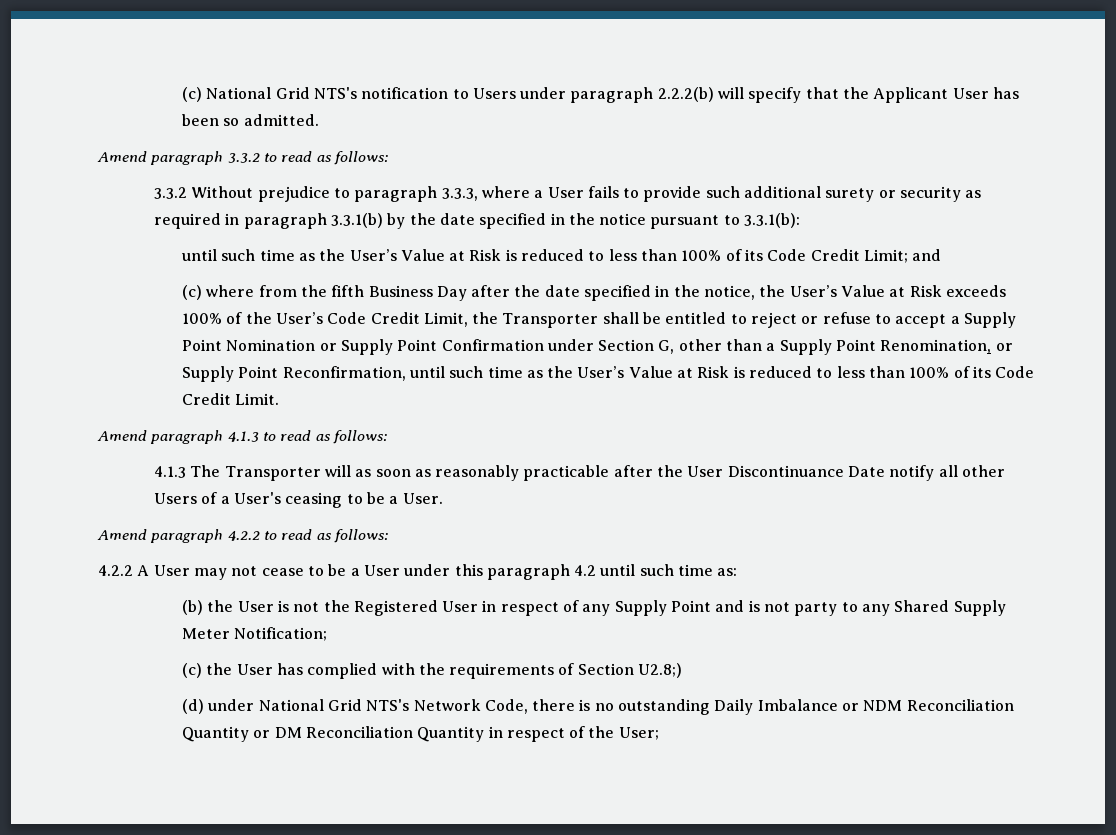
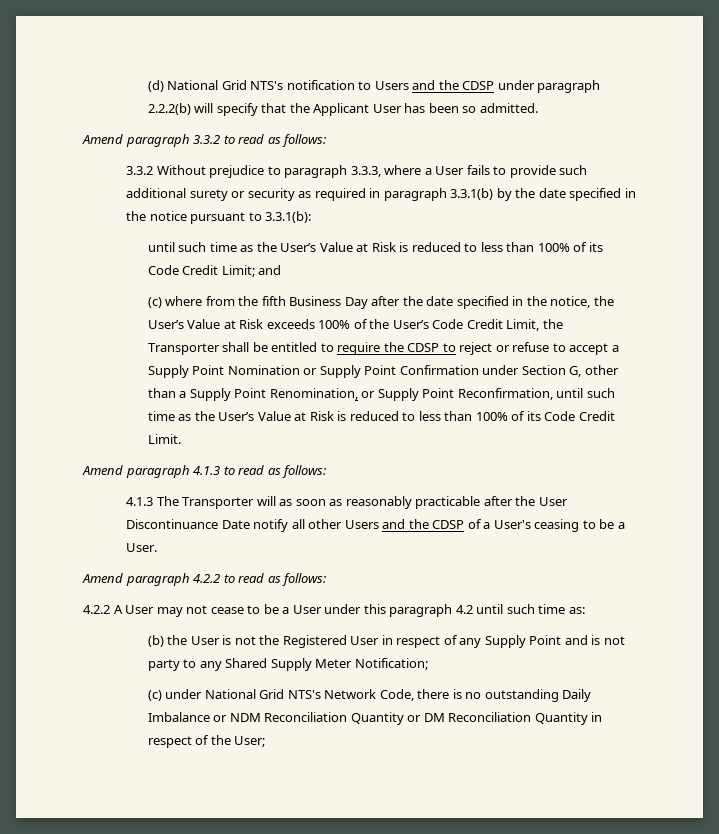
- (c) National Grid NTS's notification to Users under paragraph 2.2.2(b) will specify that the Applicant User has been so admitted.
+ (d) National Grid NTS's notification to Users and the CDSP under paragraph 2.2.2(b) will specify that the Applicant User has been so admitted.
- (c) where from the fifth Business Day after the date specified in the notice, the User’s Value at Risk exceeds 100% of the User’s Code Credit Limit, the Transporter shall be entitled to reject or refuse to accept a Supply Point Nomination or Supply Point Confirmation under Section G, other than a Supply Point Renomination, or Supply Point Reconfirmation, until such time as the User’s Value at Risk is reduced to less than 100% of its Code Credit Limit.
+ (c) where from the fifth Business Day after the date specified in the notice, the User’s Value at Risk exceeds 100% of the User’s Code Credit Limit, the Transporter shall be entitled to require the CDSP to reject or refuse to accept a Supply Point Nomination or Supply Point Confirmation under Section G, other than a Supply Point Renomination, or Supply Point Reconfirmation, until such time as the User’s Value at Risk is reduced to less than 100% of its Code Credit Limit.
- 4.1.3 The Transporter will as soon as reasonably practicable after the User Discontinuance Date notify all other Users of a User's ceasing to be a User.
+ 4.1.3 The Transporter will as soon as reasonably practicable after the User Discontinuance Date notify all other Users and the CDSP of a User's ceasing to be a User.
- (c) the User has complied with the requirements of Section U2.8;)
- (d) under National Grid NTS's Network Code, there is no outstanding Daily Imbalance or NDM Reconciliation Quantity or DM Reconciliation Quantity in respect of the User;
+ (c) under National Grid NTS's Network Code, there is no outstanding Daily Imbalance or NDM Reconciliation Quantity or DM Reconciliation Quantity in respect of the User;

